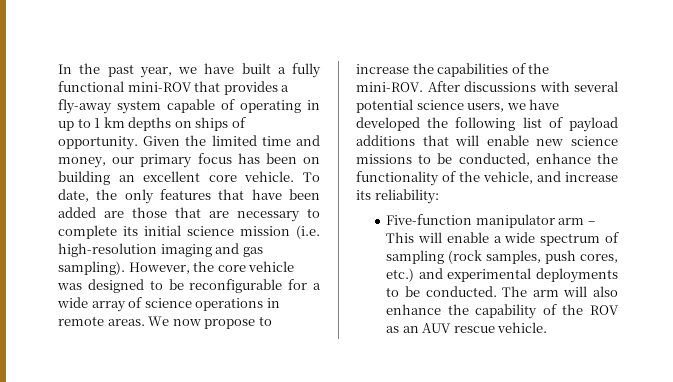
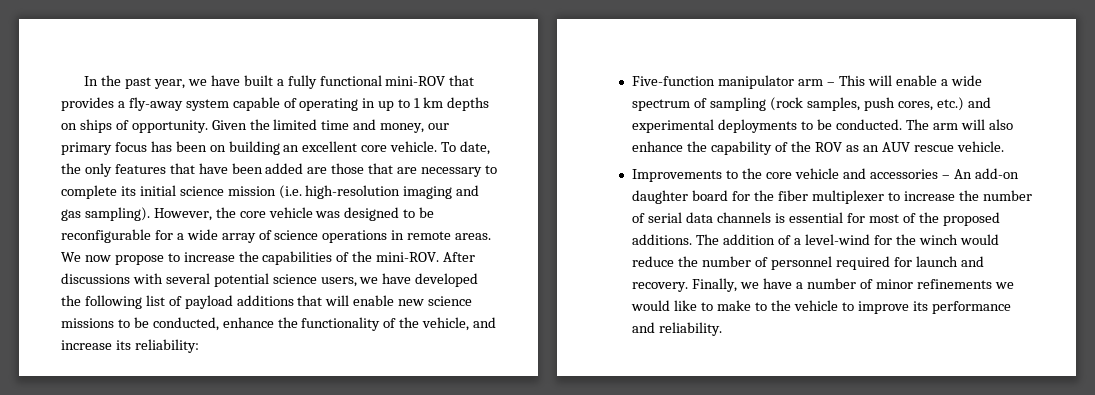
+ Improvements to the core vehicle and accessories – An add-on daughter board for the fiber multiplexer to increase the number of serial data channels is essential for most of the proposed additions. The addition of a level-wind for the winch would reduce the number of personnel required for launch and recovery. Finally, we have a number of minor refinements we would like to make to the vehicle to improve its performance and reliability.

